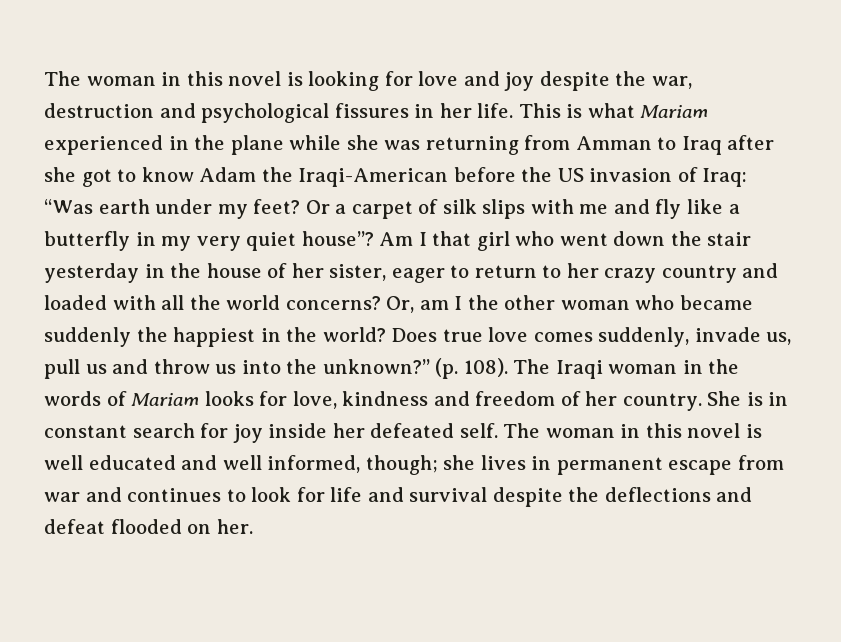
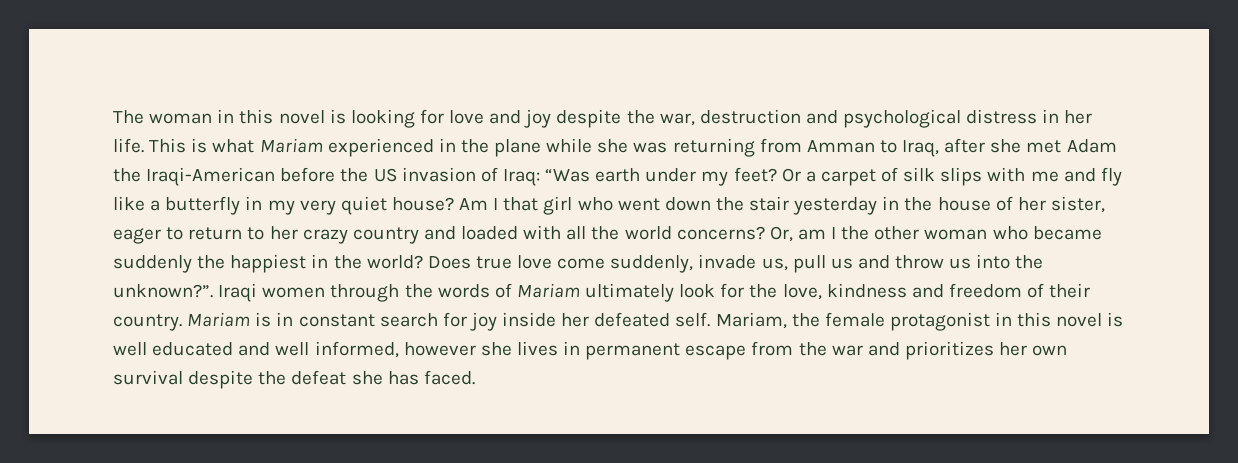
- The woman in this novel is looking for love and joy despite the war, destruction and psychological fissures in her life.
+ The woman in this novel is looking for love and joy despite the war, destruction and psychological distress in her life.
- This is what Mariam experienced in the plane while she was returning from Amman to Iraq after she got to know Adam the Iraqi-American before the US invasion of Iraq: “Was earth under my feet?
+ This is what Mariam experienced in the plane while she was returning from Amman to Iraq, after she met Adam the Iraqi-American before the US invasion of Iraq: “Was earth under my feet?
- Or a carpet of silk slips with me and fly like a butterfly in my very quiet house”?
+ Or a carpet of silk slips with me and fly like a butterfly in my very quiet house?
- Does true love comes suddenly, invade us, pull us and throw us into the unknown?” (p. 108). The Iraqi woman in the words of Mariam looks for love, kindness and freedom of her country. She is in constant search for joy inside her defeated self.
+ Does true love come suddenly, invade us, pull us and throw us into the unknown?”. Iraqi women through the words of Mariam ultimately look for the love, kindness and freedom of their country. Mariam is in constant search for joy inside her defeated self.
- The woman in this novel is well educated and well informed, though; she lives in permanent escape from war and continues to look for life and survival despite the deflections and defeat flooded on her.
+ Mariam, the female protagonist in this novel is well educated and well informed, however she lives in permanent escape from the war and prioritizes her own survival despite the defeat she has faced.

